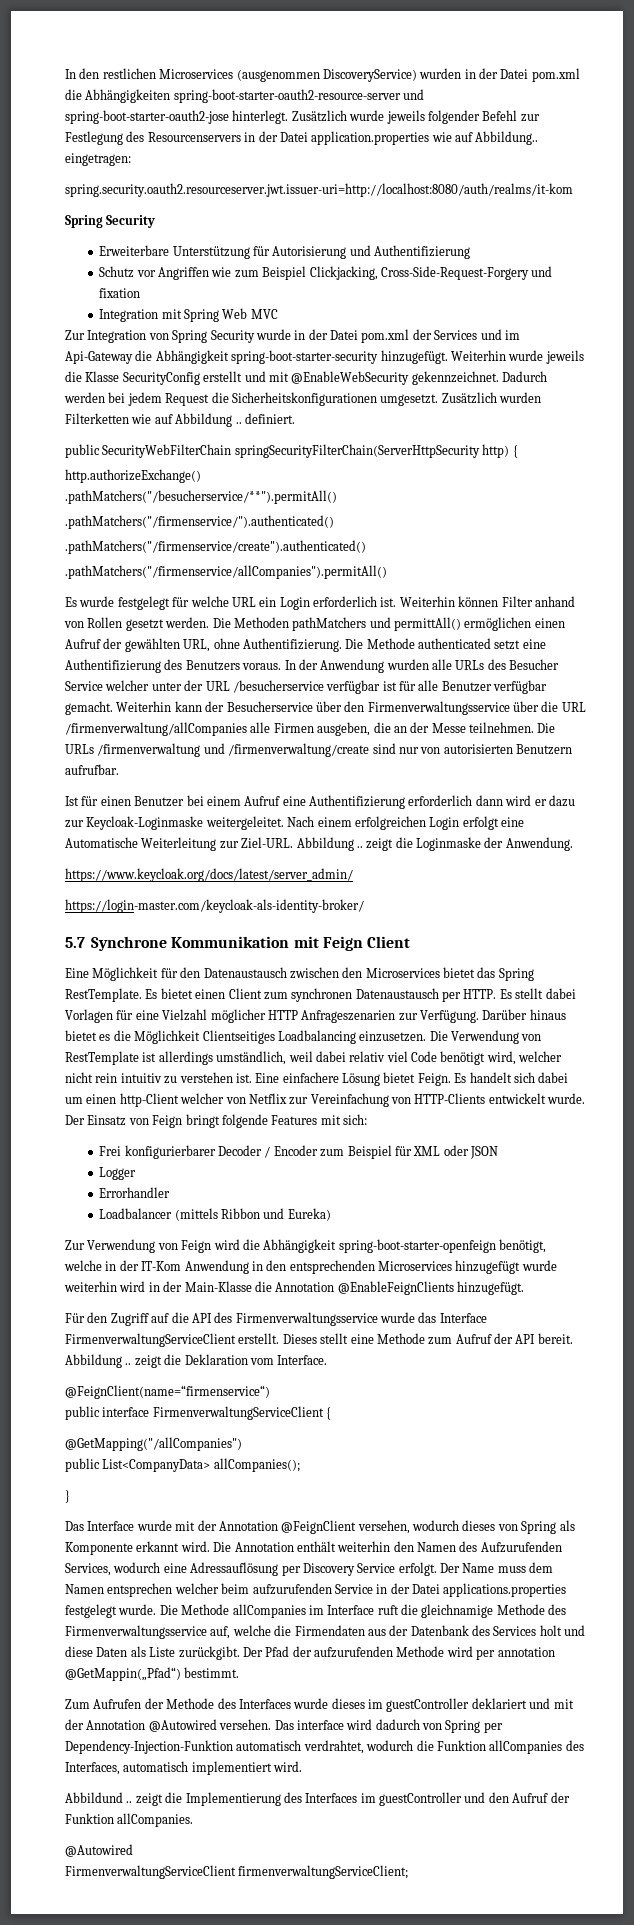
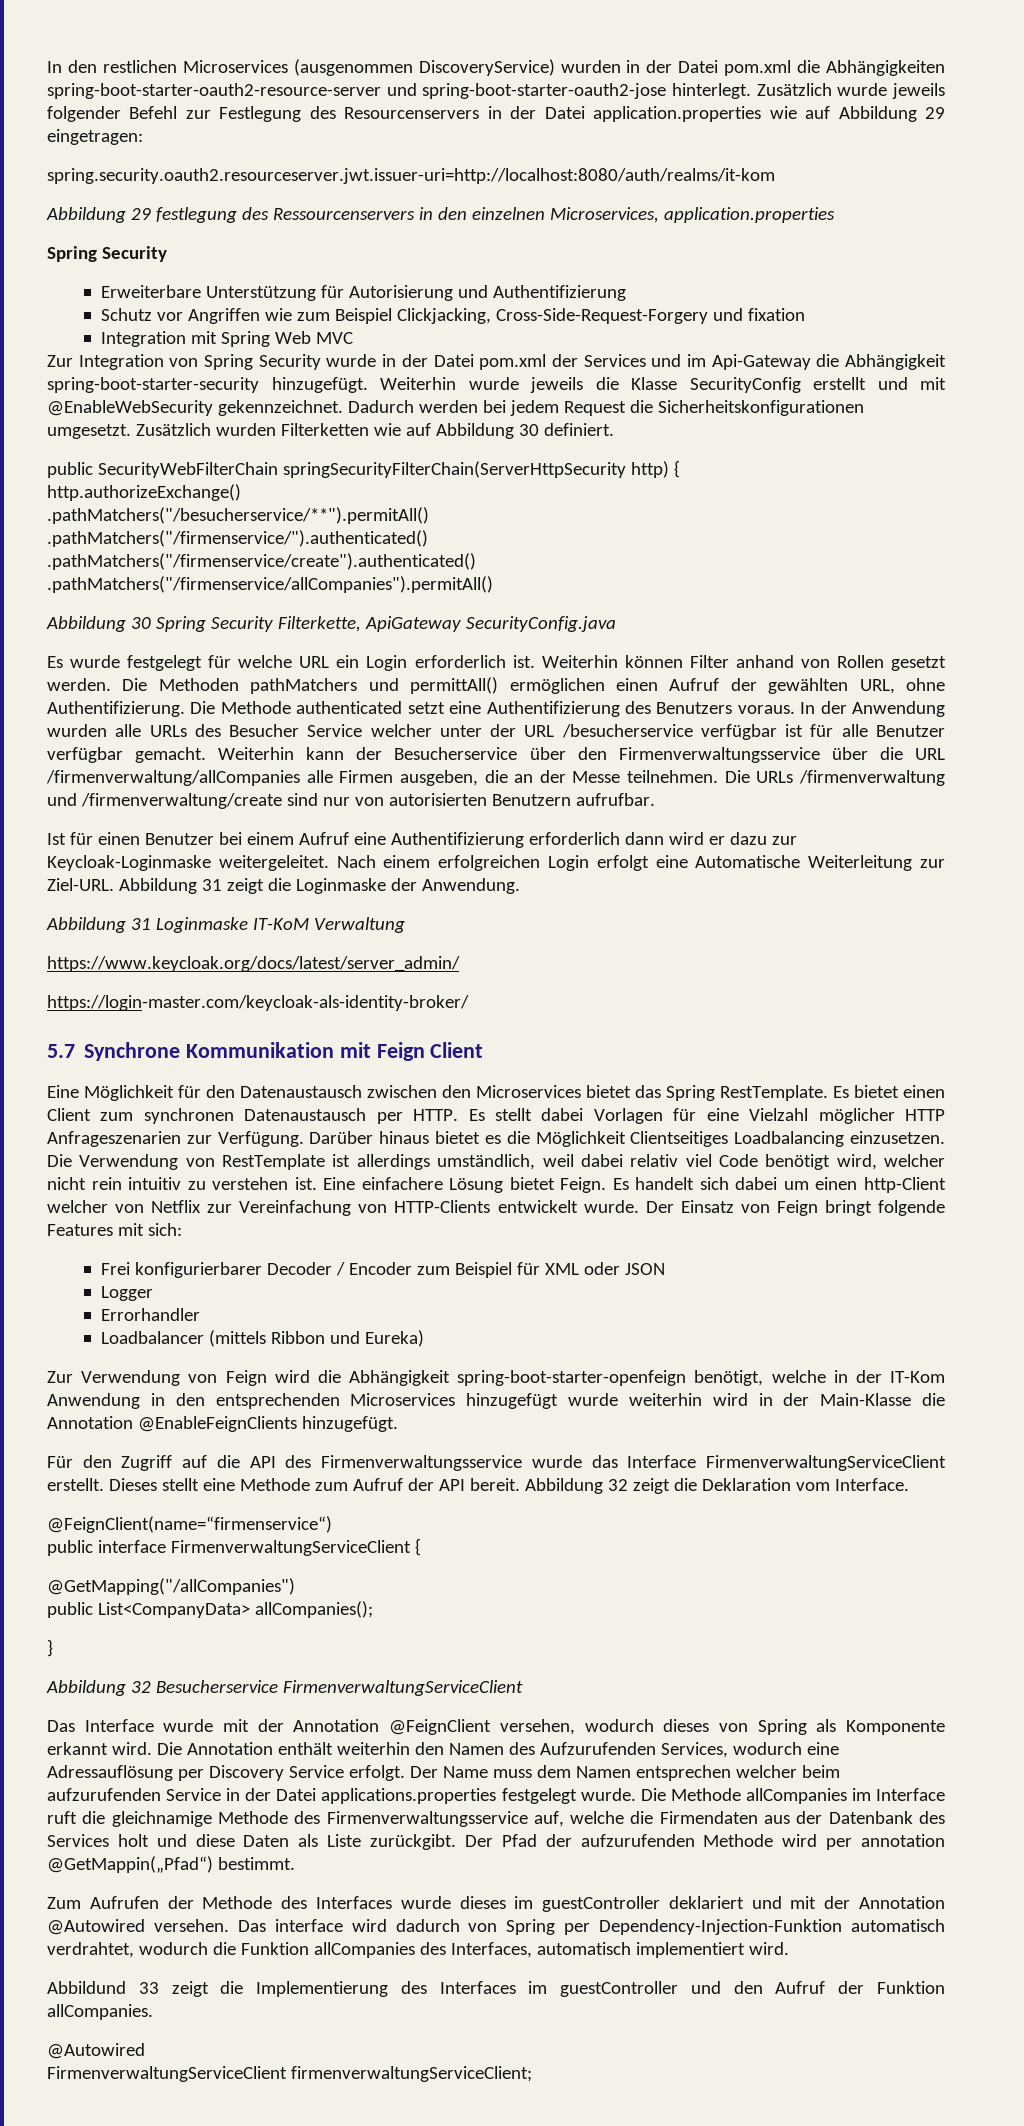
- Zusätzlich wurde jeweils folgender Befehl zur Festlegung des Resourcenservers in der Datei application.properties wie auf Abbildung.. eingetragen:
+ Zusätzlich wurde jeweils folgender Befehl zur Festlegung des Resourcenservers in der Datei application.properties wie auf Abbildung 29 eingetragen:
+ Abbildung 29 festlegung des Ressourcenservers in den einzelnen Microservices, application.properties
- Zusätzlich wurden Filterketten wie auf Abbildung .. definiert.
+ Zusätzlich wurden Filterketten wie auf Abbildung 30 definiert.
+ Abbildung 30 Spring Security Filterkette, ApiGateway SecurityConfig.java
- Abbildung .. zeigt die Loginmaske der Anwendung.
+ Abbildung 31 zeigt die Loginmaske der Anwendung.
+ Abbildung 31 Loginmaske IT-KoM Verwaltung
- Abbildung .. zeigt die Deklaration vom Interface.
+ Abbildung 32 zeigt die Deklaration vom Interface.
+ Abbildung 32 Besucherservice FirmenverwaltungServiceClient
- Abbildund .. zeigt die Implementierung des Interfaces im guestController und den Aufruf der Funktion allCompanies.
+ Abbildund 33 zeigt die Implementierung des Interfaces im guestController und den Aufruf der Funktion allCompanies.

